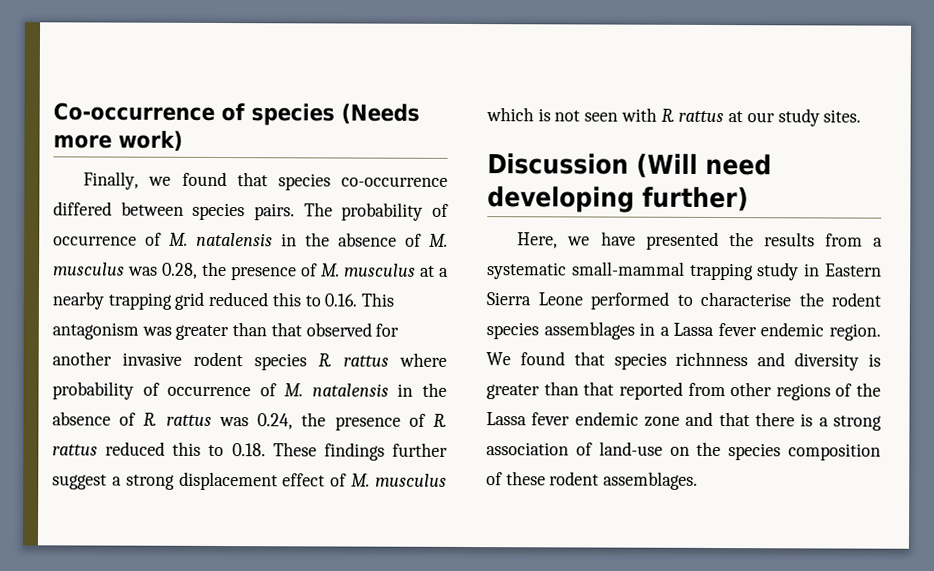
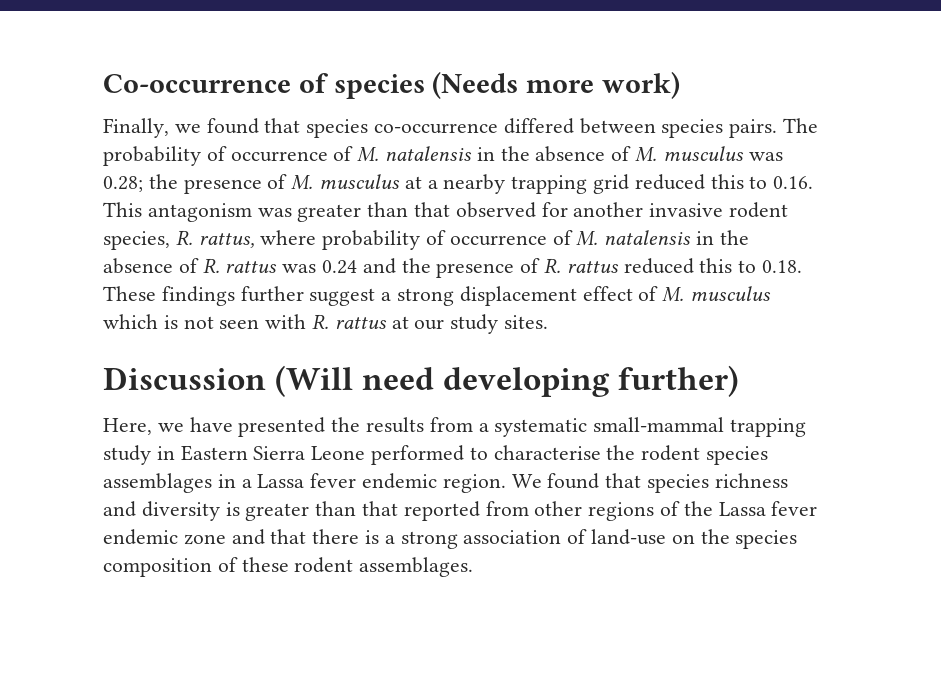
- The probability of occurrence of M. natalensis in the absence of M. musculus was 0.28, the presence of M. musculus at a nearby trapping grid reduced this to 0.16. This antagonism was greater than that observed for another invasive rodent species R. rattus where probability of occurrence of M. natalensis in the absence of R. rattus was 0.24, the presence of R. rattus reduced this to 0.18. These findings further suggest a strong displacement effect of M. musculus which is not seen with R. rattus at our study sites.
+ The probability of occurrence of M. natalensis in the absence of M. musculus was 0.28; the presence of M. musculus at a nearby trapping grid reduced this to 0.16. This antagonism was greater than that observed for another invasive rodent species, R. rattus, where probability of occurrence of M. natalensis in the absence of R. rattus was 0.24 and the presence of R. rattus reduced this to 0.18. These findings further suggest a strong displacement effect of M. musculus which is not seen with R. rattus at our study sites.
- We found that species richnness and diversity is greater than that reported from other regions of the Lassa fever endemic zone and that there is a strong association of land-use on the species composition of these rodent assemblages.
+ We found that species richness and diversity is greater than that reported from other regions of the Lassa fever endemic zone and that there is a strong association of land-use on the species composition of these rodent assemblages.

